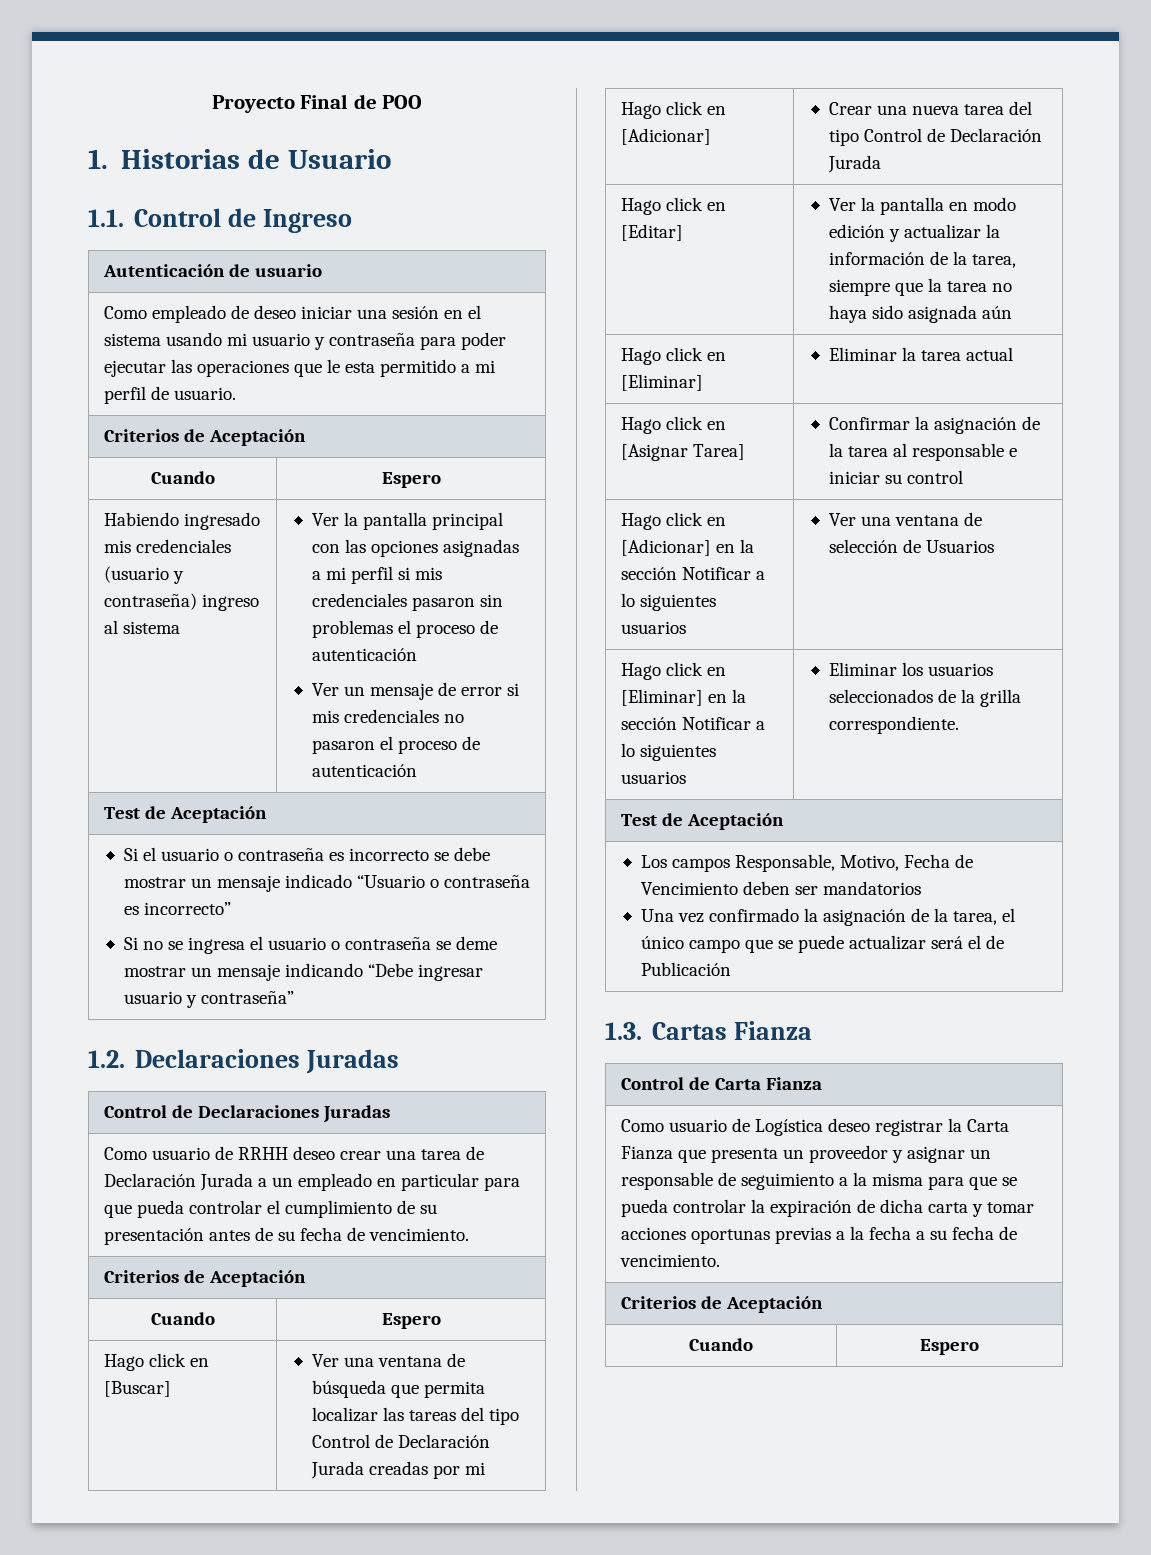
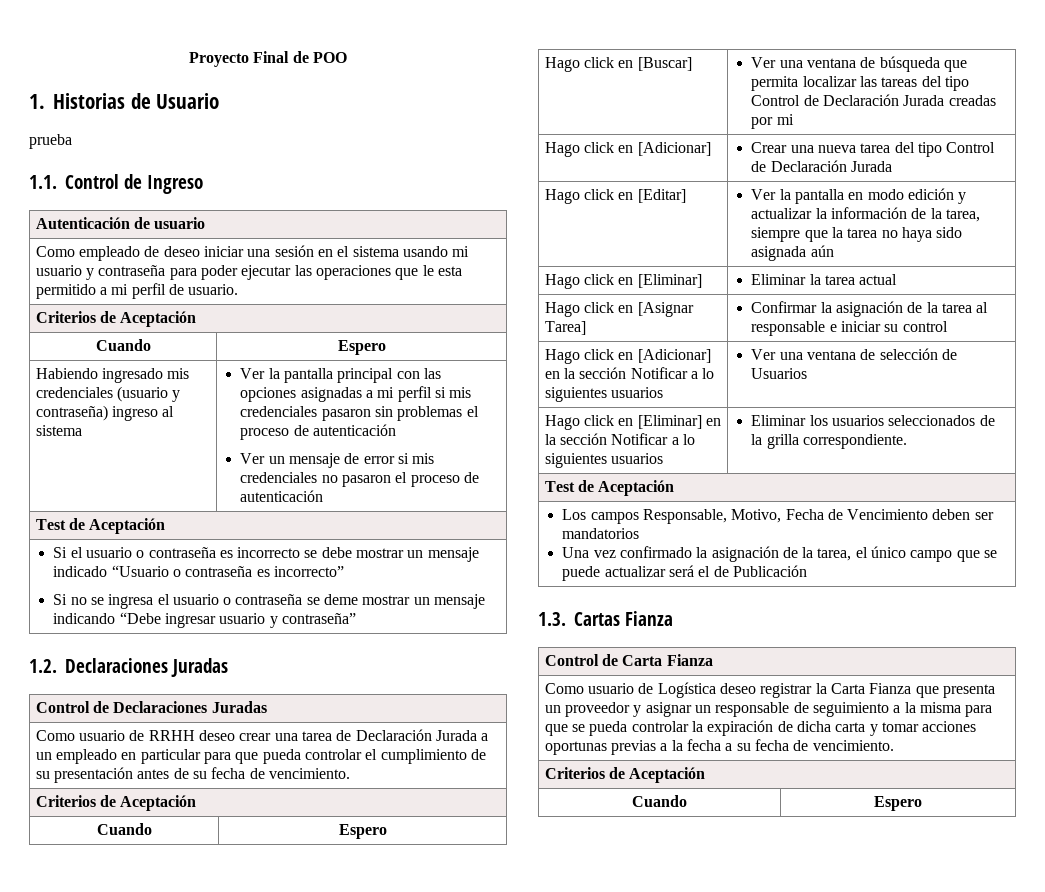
+ prueba

